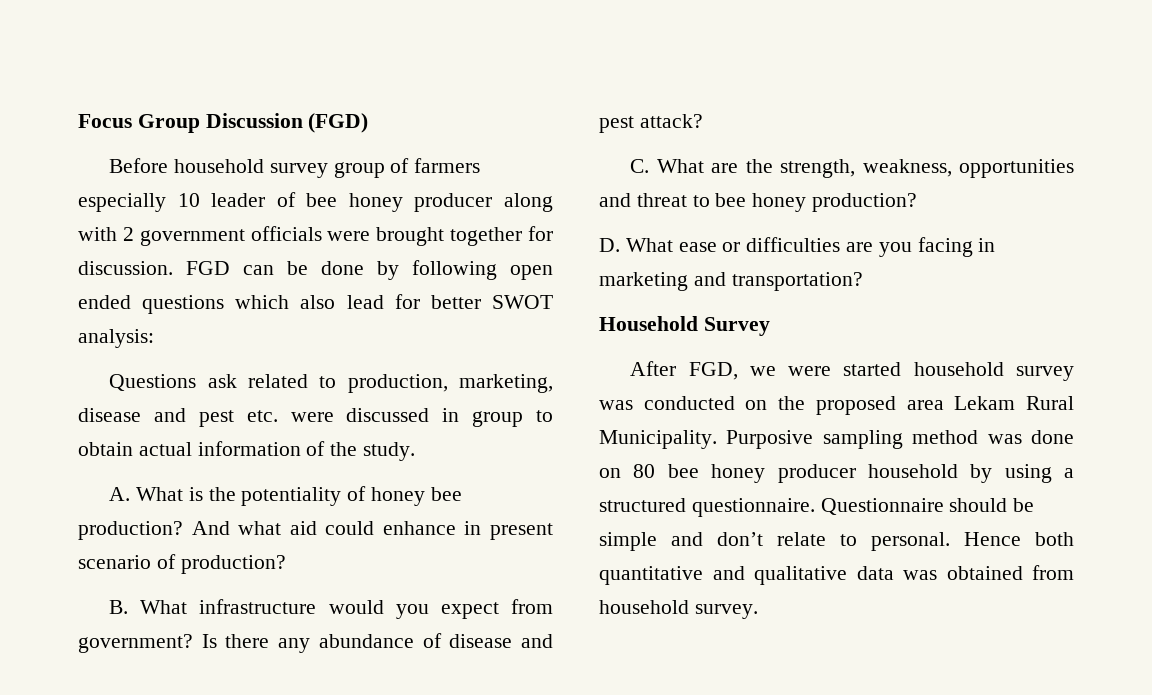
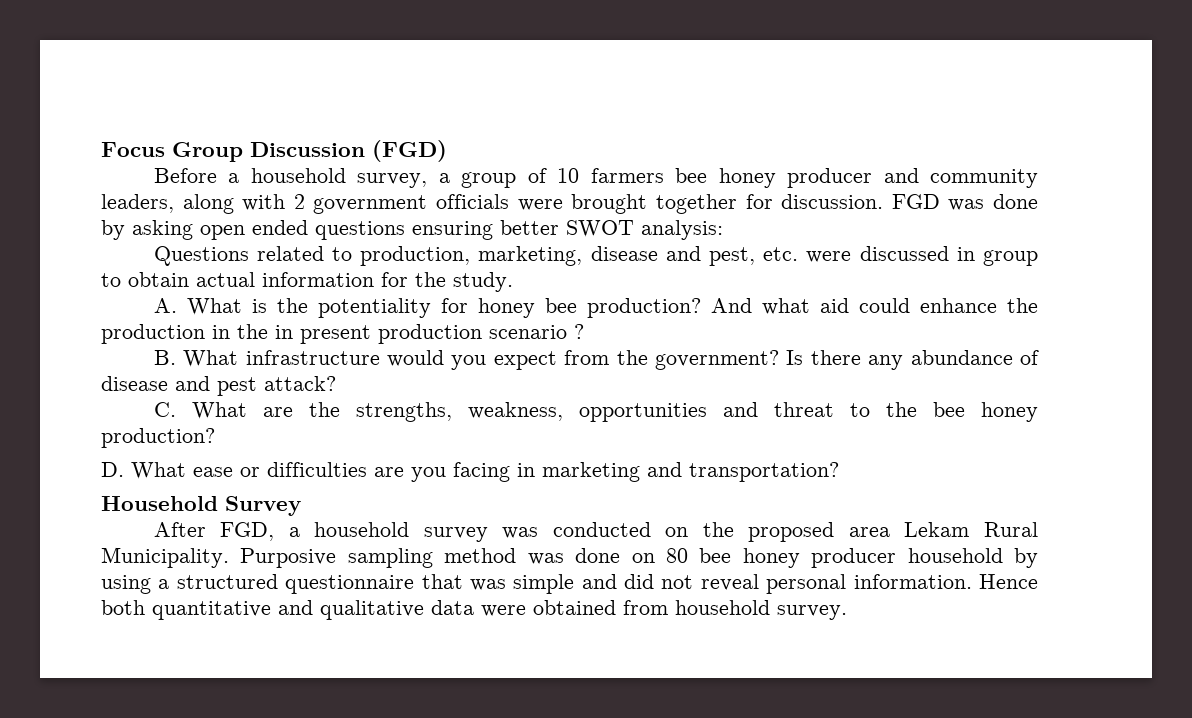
- Before household survey group of farmers especially 10 leader of bee honey producer along with 2 government officials were brought together for discussion.
+ Before a household survey, a group of 10 farmers bee honey producer and community leaders, along with 2 government officials were brought together for discussion.
- FGD can be done by following open ended questions which also lead for better SWOT analysis:
+ FGD was done by asking open ended questions ensuring better SWOT analysis:
- Questions ask related to production, marketing, disease and pest etc. were discussed in group to obtain actual information of the study.
+ Questions related to production, marketing, disease and pest, etc. were discussed in group to obtain actual information for the study.
- A. What is the potentiality of honey bee production?
+ A. What is the potentiality for honey bee production?
- And what aid could enhance in present scenario of production?
+ And what aid could enhance the production in the in present production scenario ?
- B. What infrastructure would you expect from government?
+ B. What infrastructure would you expect from the government?
- C. What are the strength, weakness, opportunities and threat to bee honey production?
+ C. What are the strengths, weakness, opportunities and threat to the bee honey production?
- After FGD, we were started household survey was conducted on the proposed area Lekam Rural Municipality.
+ After FGD, a household survey was conducted on the proposed area Lekam Rural Municipality.
- Purposive sampling method was done on 80 bee honey producer household by using a structured questionnaire. Questionnaire should be simple and don’t relate to personal.
+ Purposive sampling method was done on 80 bee honey producer household by using a structured questionnaire that was simple and did not reveal personal information.
- Hence both quantitative and qualitative data was obtained from household survey.
+ Hence both quantitative and qualitative data were obtained from household survey.

